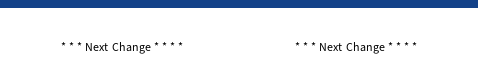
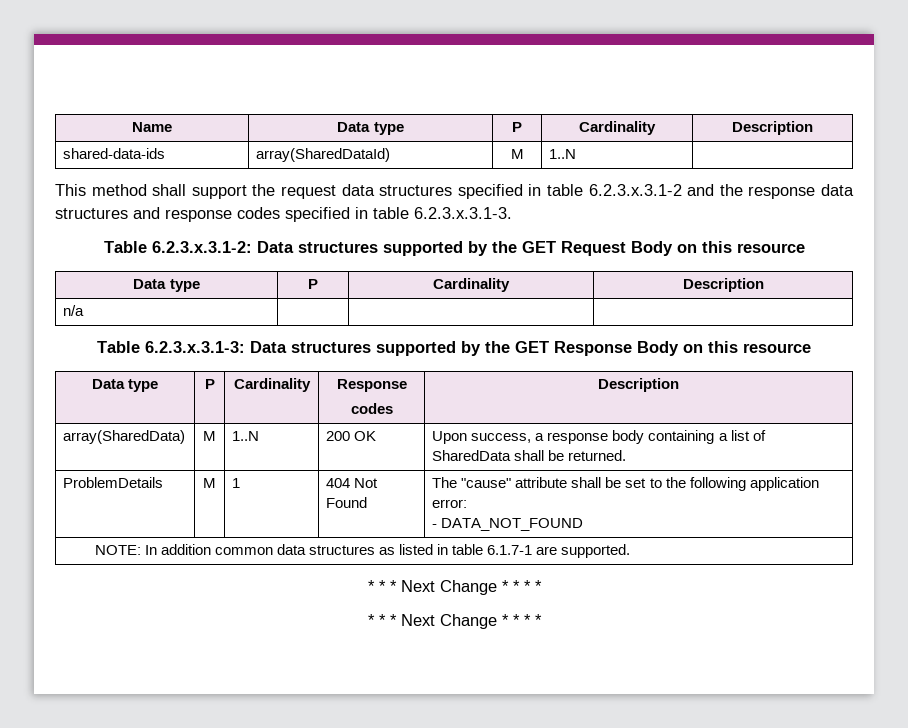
+ Name | Data type | P | Cardinality | Description
+ shared-data-ids | array(SharedDataId) | M | 1..N |
+ This method shall support the request data structures specified in table 6.2.3.x.3.1-2 and the response data structures and response codes specified in table 6.2.3.x.3.1-3.
+ Table 6.2.3.x.3.1-2: Data structures supported by the GET Request Body on this resource
+ Data type | P | Cardinality | Description
+ n/a | | |
+ Table 6.2.3.x.3.1-3: Data structures supported by the GET Response Body on this resource
+ Data type | P | Cardinality | Response
+ codes | Description
+ array(SharedData) | M | 1..N | 200 OK | Upon success, a response body containing a list of SharedData shall be returned.
+ ProblemDetails | M | 1 | 404 Not Found | The "cause" attribute shall be set to the following application error:
+ - DATA_NOT_FOUND
+ NOTE: In addition common data structures as listed in table 6.1.7-1 are supported.

